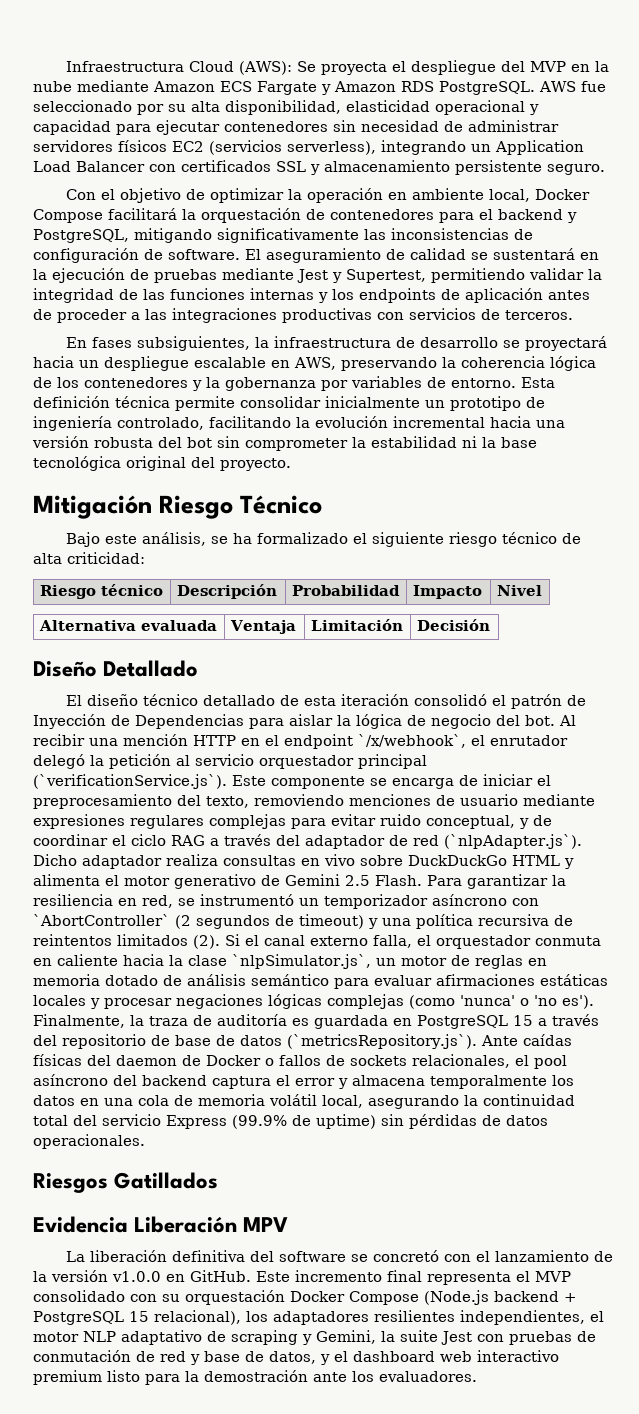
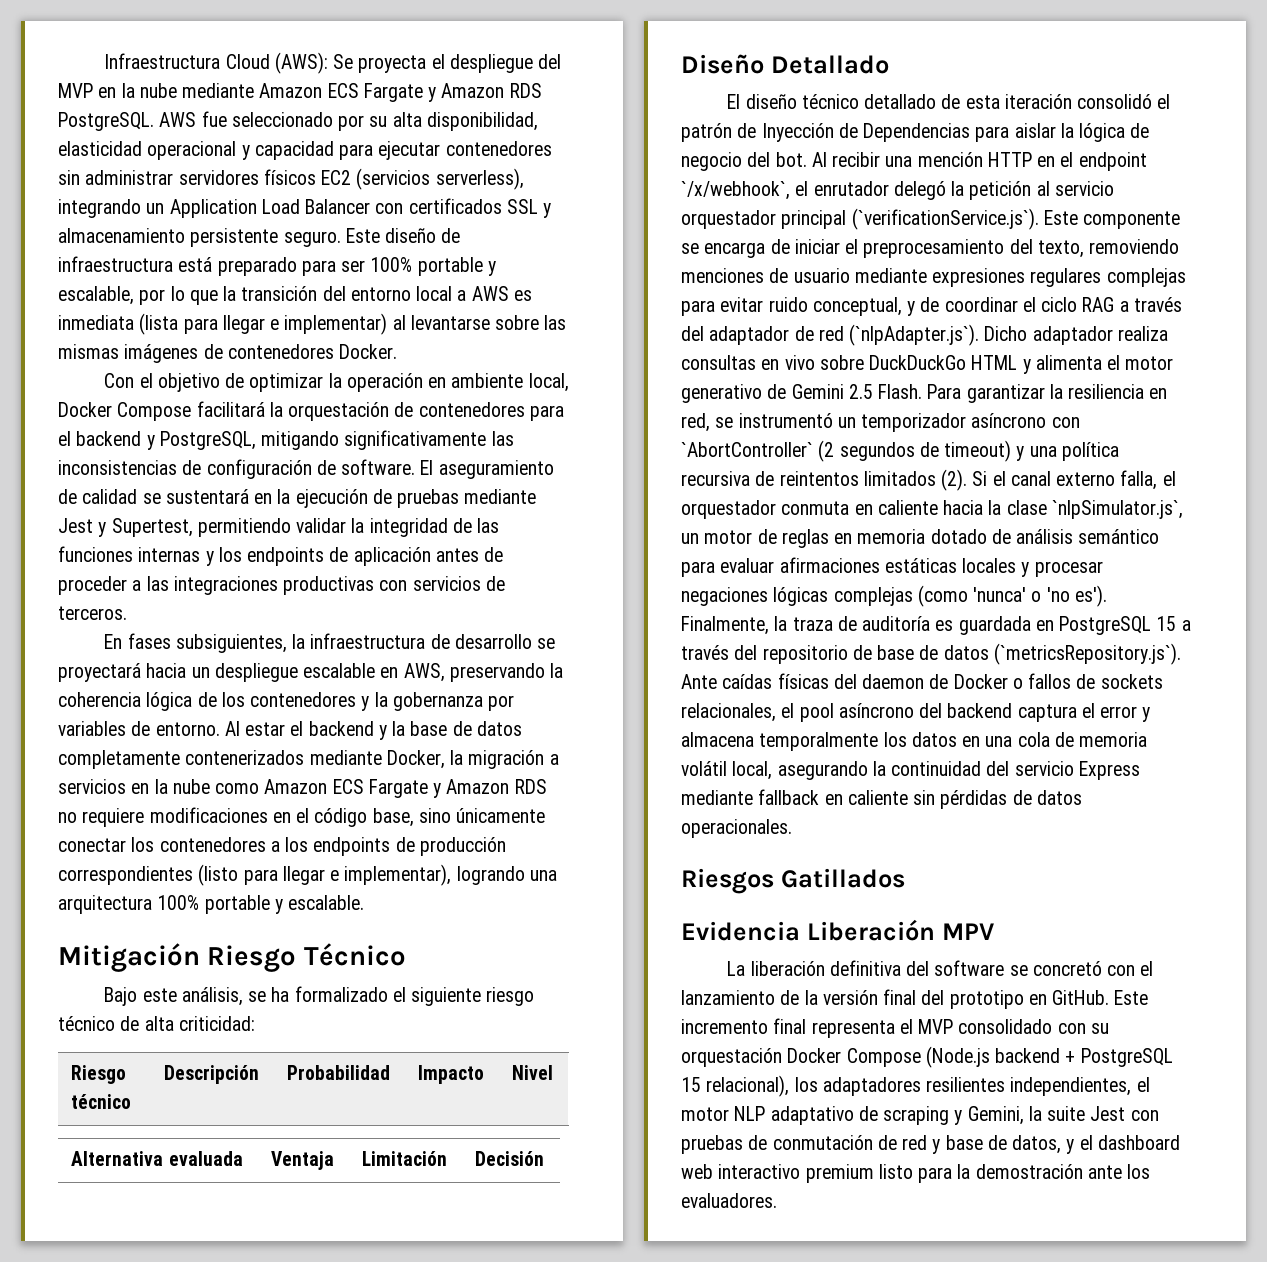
- AWS fue seleccionado por su alta disponibilidad, elasticidad operacional y capacidad para ejecutar contenedores sin necesidad de administrar servidores físicos EC2 (servicios serverless), integrando un Application Load Balancer con certificados SSL y almacenamiento persistente seguro.
+ AWS fue seleccionado por su alta disponibilidad, elasticidad operacional y capacidad para ejecutar contenedores sin administrar servidores físicos EC2 (servicios serverless), integrando un Application Load Balancer con certificados SSL y almacenamiento persistente seguro. Este diseño de infraestructura está preparado para ser 100% portable y escalable, por lo que la transición del entorno local a AWS es inmediata (lista para llegar e implementar) al levantarse sobre las mismas imágenes de contenedores Docker.
- Esta definición técnica permite consolidar inicialmente un prototipo de ingeniería controlado, facilitando la evolución incremental hacia una versión robusta del bot sin comprometer la estabilidad ni la base tecnológica original del proyecto.
+ Al estar el backend y la base de datos completamente contenerizados mediante Docker, la migración a servicios en la nube como Amazon ECS Fargate y Amazon RDS no requiere modificaciones en el código base, sino únicamente conectar los contenedores a los endpoints de producción correspondientes (listo para llegar e implementar), logrando una arquitectura 100% portable y escalable.
- Finalmente, la traza de auditoría es guardada en PostgreSQL 15 a través del repositorio de base de datos (`metricsRepository.js`). Ante caídas físicas del daemon de Docker o fallos de sockets relacionales, el pool asíncrono del backend captura el error y almacena temporalmente los datos en una cola de memoria volátil local, asegurando la continuidad total del servicio Express (99.9% de uptime) sin pérdidas de datos operacionales.
+ Finalmente, la traza de auditoría es guardada en PostgreSQL 15 a través del repositorio de base de datos (`metricsRepository.js`). Ante caídas físicas del daemon de Docker o fallos de sockets relacionales, el pool asíncrono del backend captura el error y almacena temporalmente los datos en una cola de memoria volátil local, asegurando la continuidad del servicio Express mediante fallback en caliente sin pérdidas de datos operacionales.
- La liberación definitiva del software se concretó con el lanzamiento de la versión v1.0.0 en GitHub.
+ La liberación definitiva del software se concretó con el lanzamiento de la versión final del prototipo en GitHub.

